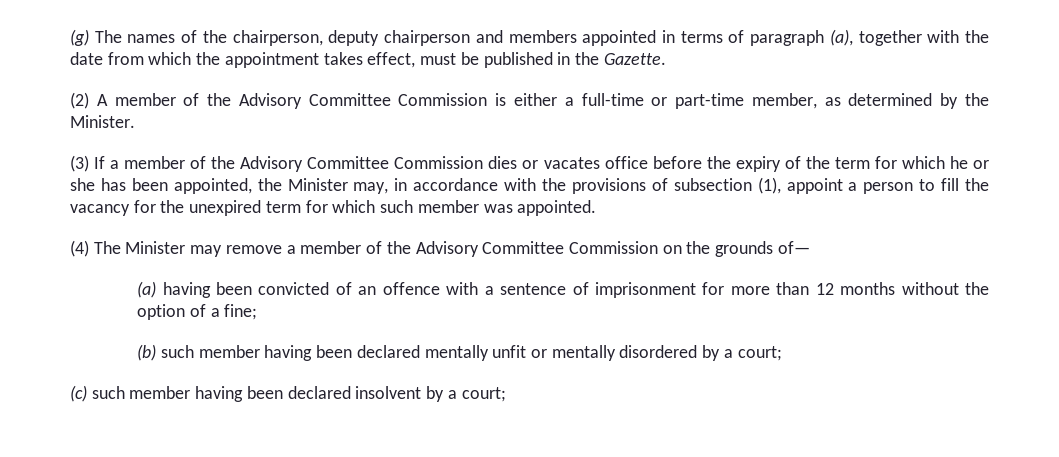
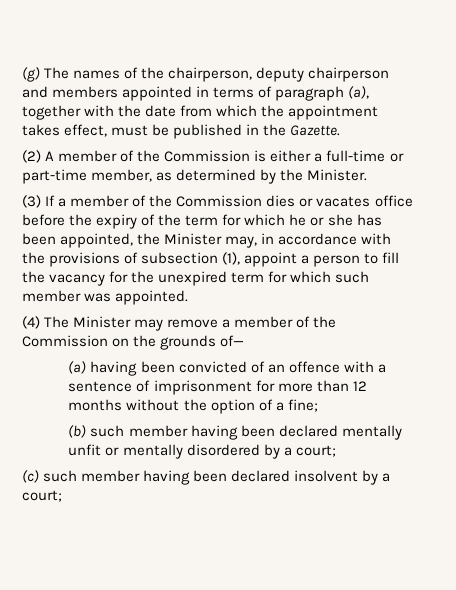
- (2) A member of the Advisory Committee Commission is either a full-time or part-time member, as determined by the Minister.
+ (2) A member of the Commission is either a full-time or part-time member, as determined by the Minister.
- (3) If a member of the Advisory Committee Commission dies or vacates office before the expiry of the term for which he or she has been appointed, the Minister may, in accordance with the provisions of subsection (1), appoint a person to fill the vacancy for the unexpired term for which such member was appointed.
+ (3) If a member of the Commission dies or vacates office before the expiry of the term for which he or she has been appointed, the Minister may, in accordance with the provisions of subsection (1), appoint a person to fill the vacancy for the unexpired term for which such member was appointed.
- (4) The Minister may remove a member of the Advisory Committee Commission on the grounds of—
+ (4) The Minister may remove a member of the Commission on the grounds of—

